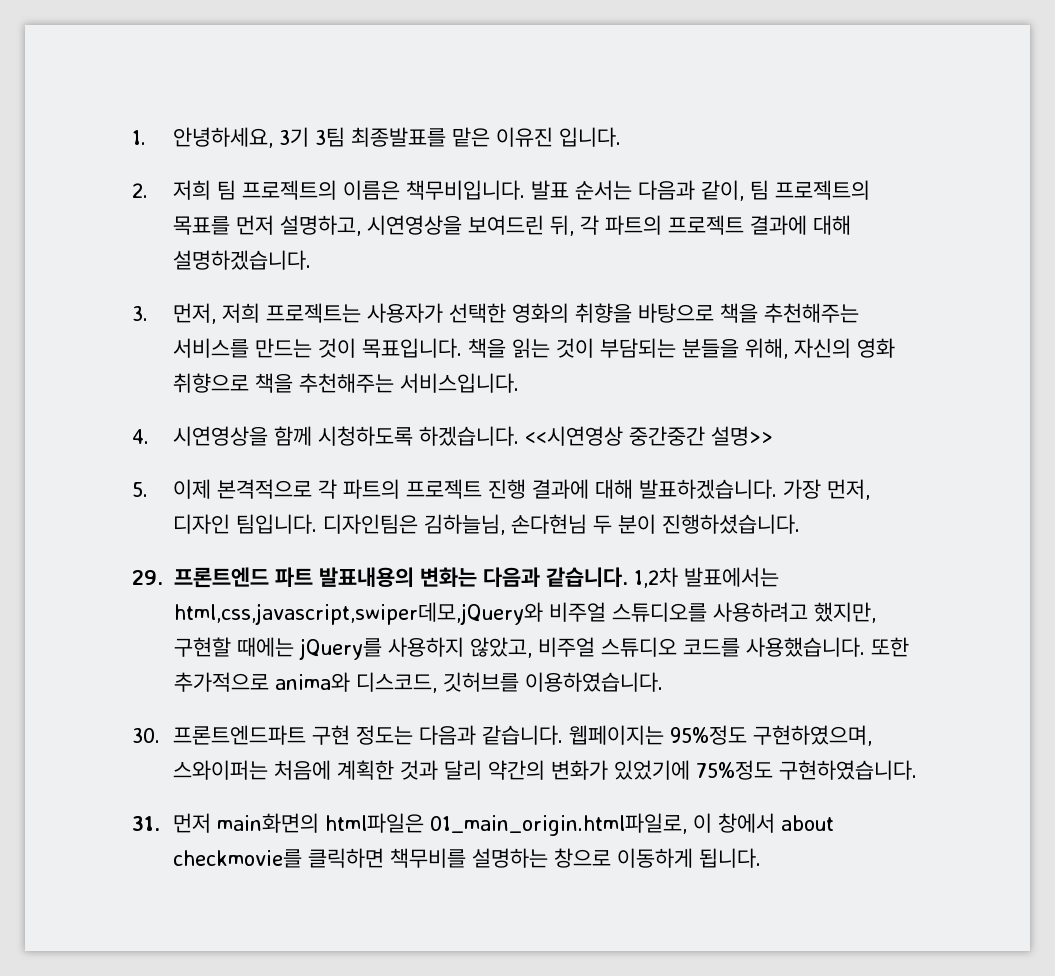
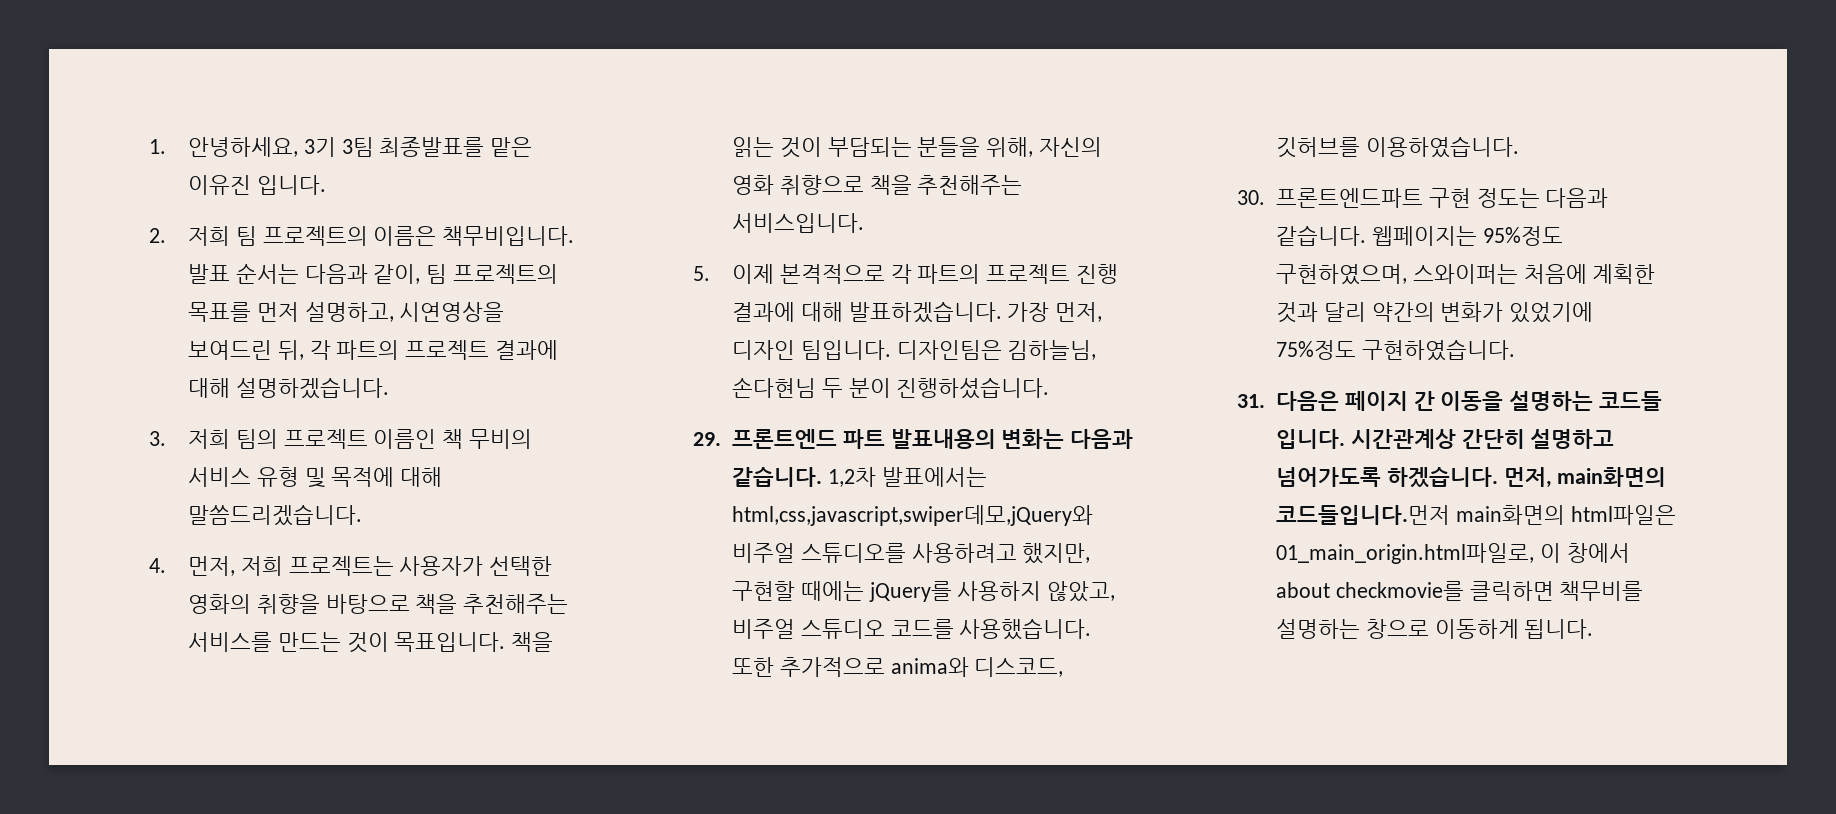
- 3. 먼저, 저희 프로젝트는 사용자가 선택한 영화의 취향을 바탕으로 책을 추천해주는 서비스를 만드는 것이 목표입니다.
+ 3. 저희 팀의 프로젝트 이름인 책 무비의 서비스 유형 및 목적에 대해 말씀드리겠습니다.
+ 4. 먼저, 저희 프로젝트는 사용자가 선택한 영화의 취향을 바탕으로 책을 추천해주는 서비스를 만드는 것이 목표입니다.
- 4. 시연영상을 함께 시청하도록 하겠습니다. <<시연영상 중간중간 설명>>
- 31. 먼저 main화면의 html파일은 01_main_origin.html파일로, 이 창에서 about checkmovie를 클릭하면 책무비를 설명하는 창으로 이동하게 됩니다.
+ 31. 다음은 페이지 간 이동을 설명하는 코드들 입니다. 시간관계상 간단히 설명하고 넘어가도록 하겠습니다. 먼저, main화면의 코드들입니다.먼저 main화면의 html파일은 01_main_origin.html파일로, 이 창에서 about checkmovie를 클릭하면 책무비를 설명하는 창으로 이동하게 됩니다.

